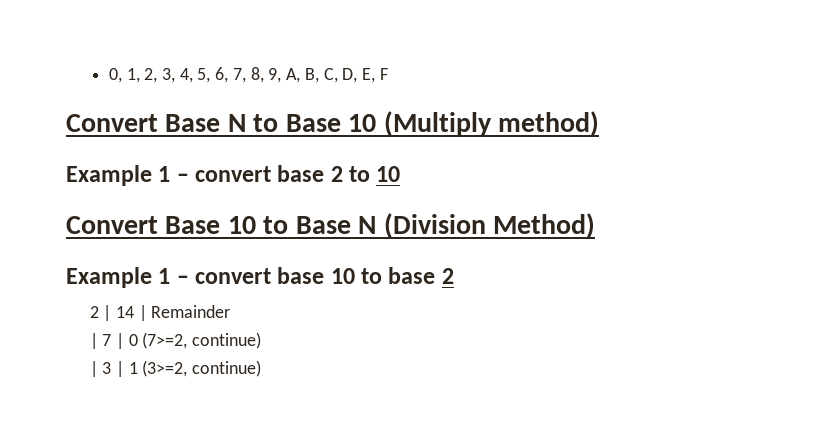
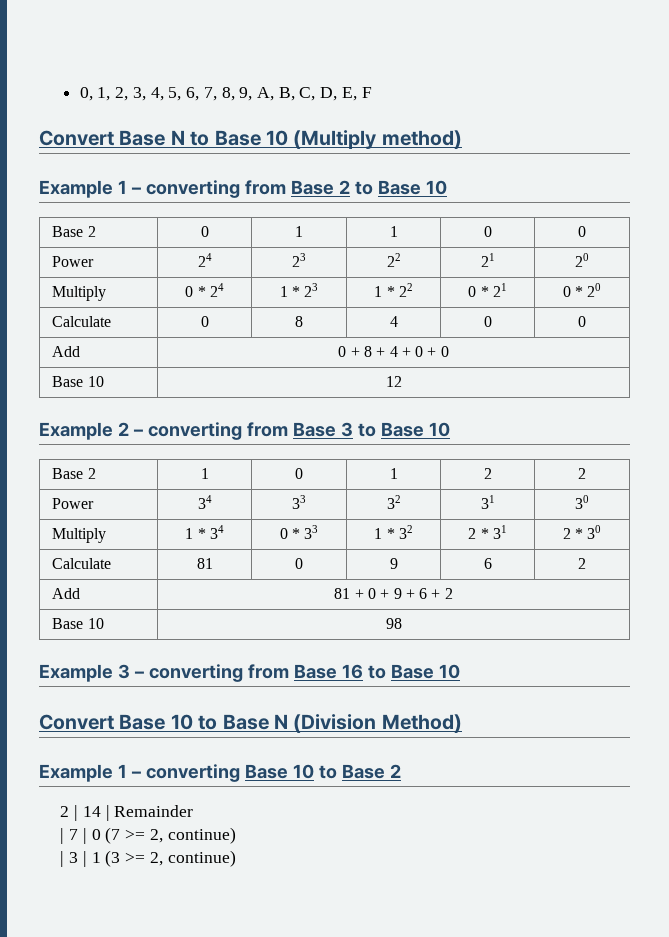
- Example 1 – convert base 2 to 10
+ Example 1 – converting from Base 2 to Base 10
+ Base 2 | 0 | 1 | 1 | 0 | 0
+ Power | 24 | 23 | 22 | 21 | 20
+ Multiply | 0 * 24 | 1 * 23 | 1 * 22 | 0 * 21 | 0 * 20
+ Calculate | 0 | 8 | 4 | 0 | 0
+ Add | 0 + 8 + 4 + 0 + 0
+ Base 10 | 12
+ Example 2 – converting from Base 3 to Base 10
+ Base 2 | 1 | 0 | 1 | 2 | 2
+ Power | 34 | 33 | 32 | 31 | 30
+ Multiply | 1 * 34 | 0 * 33 | 1 * 32 | 2 * 31 | 2 * 30
+ Calculate | 81 | 0 | 9 | 6 | 2
+ Add | 81 + 0 + 9 + 6 + 2
+ Base 10 | 98
+ Example 3 – converting from Base 16 to Base 10
- Example 1 – convert base 10 to base 2
+ Example 1 – converting Base 10 to Base 2
- | 7 | 0 (7>=2, continue)
+ | 7 | 0 (7 >= 2, continue)
- | 3 | 1 (3>=2, continue)
+ | 3 | 1 (3 >= 2, continue)

